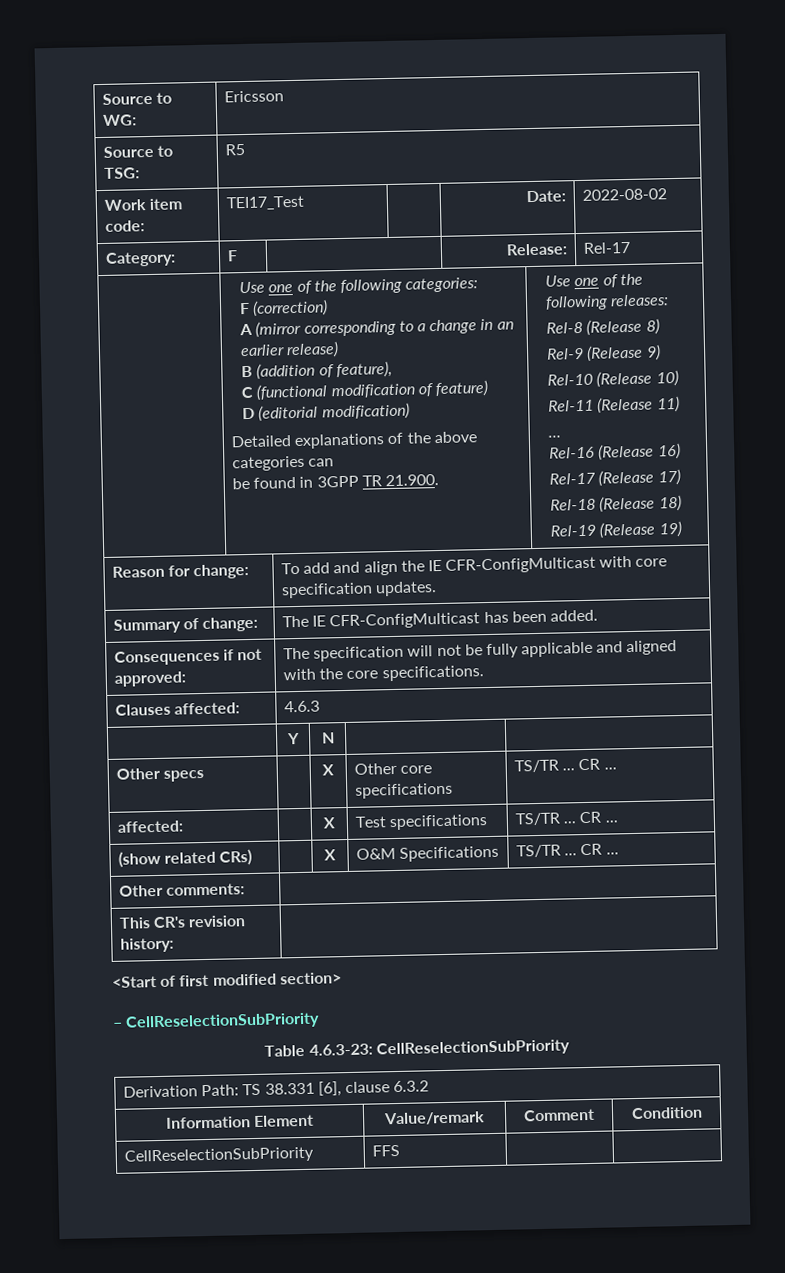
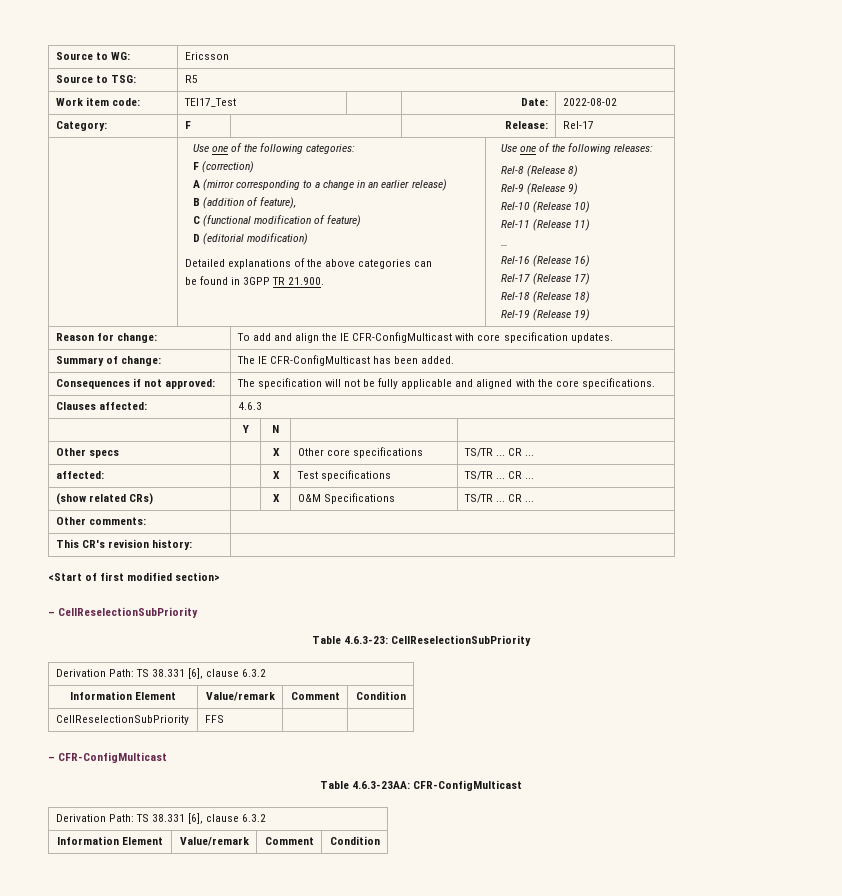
+ – CFR-ConfigMulticast
+ Table 4.6.3-23AA: CFR-ConfigMulticast
+ Derivation Path: TS 38.331 [6], clause 6.3.2
+ Information Element | Value/remark | Comment | Condition

